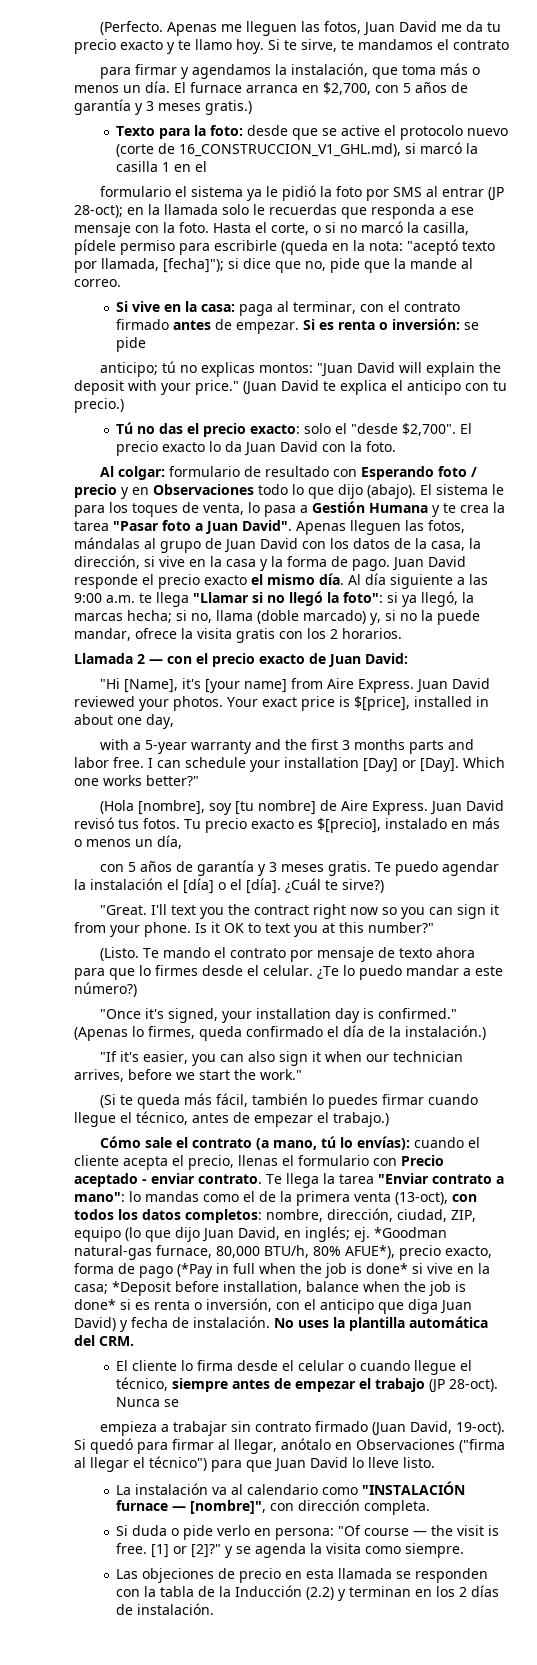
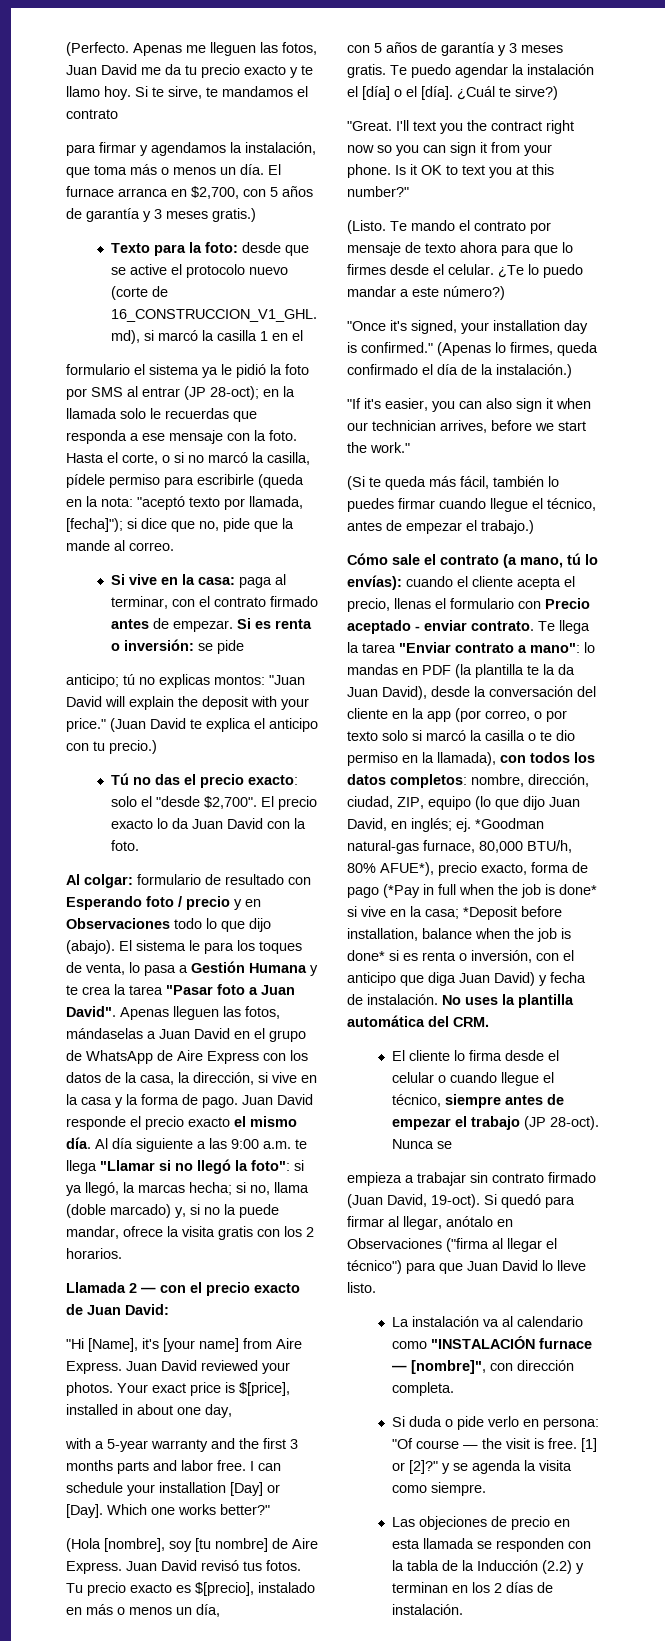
- Apenas lleguen las fotos, mándalas al grupo de Juan David con los datos de la casa, la dirección, si vive en la casa y la forma de pago.
+ Apenas lleguen las fotos, mándaselas a Juan David en el grupo de WhatsApp de Aire Express con los datos de la casa, la dirección, si vive en la casa y la forma de pago.
- Te llega la tarea "Enviar contrato a mano": lo mandas como el de la primera venta (13-oct), con todos los datos completos: nombre, dirección, ciudad, ZIP, equipo (lo que dijo Juan David, en inglés; ej.
+ Te llega la tarea "Enviar contrato a mano": lo mandas en PDF (la plantilla te la da Juan David), desde la conversación del cliente en la app (por correo, o por texto solo si marcó la casilla o te dio permiso en la llamada), con todos los datos completos: nombre, dirección, ciudad, ZIP, equipo (lo que dijo Juan David, en inglés; ej.

